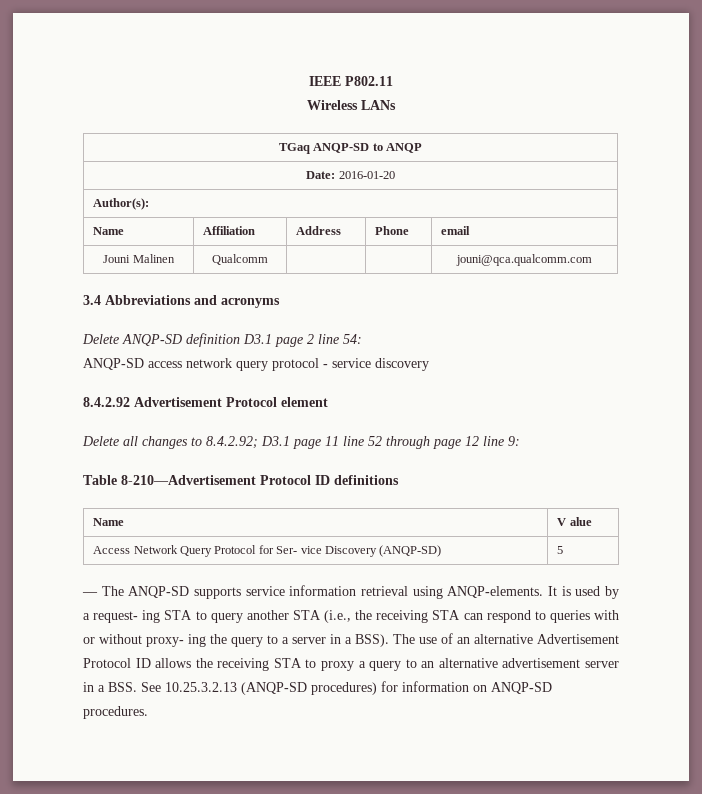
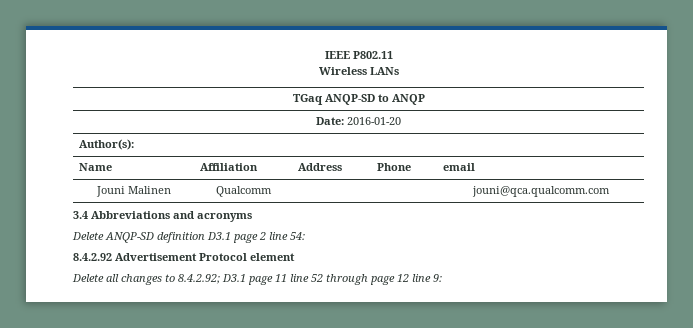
- ANQP-SD access network query protocol - service discovery
- Table 8-210—Advertisement Protocol ID definitions
- Name | V alue
- Access Network Query Protocol for Ser- vice Discovery (ANQP-SD) | 5
- — The ANQP-SD supports service information retrieval using ANQP-elements. It is used by a request- ing STA to query another STA (i.e., the receiving STA can respond to queries with or without proxy- ing the query to a server in a BSS). The use of an alternative Advertisement Protocol ID allows the receiving STA to proxy a query to an alternative advertisement server in a BSS. See 10.25.3.2.13 (ANQP-SD procedures) for information on ANQP-SD procedures.

